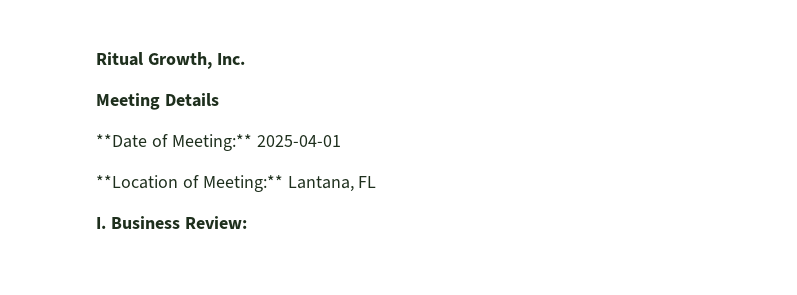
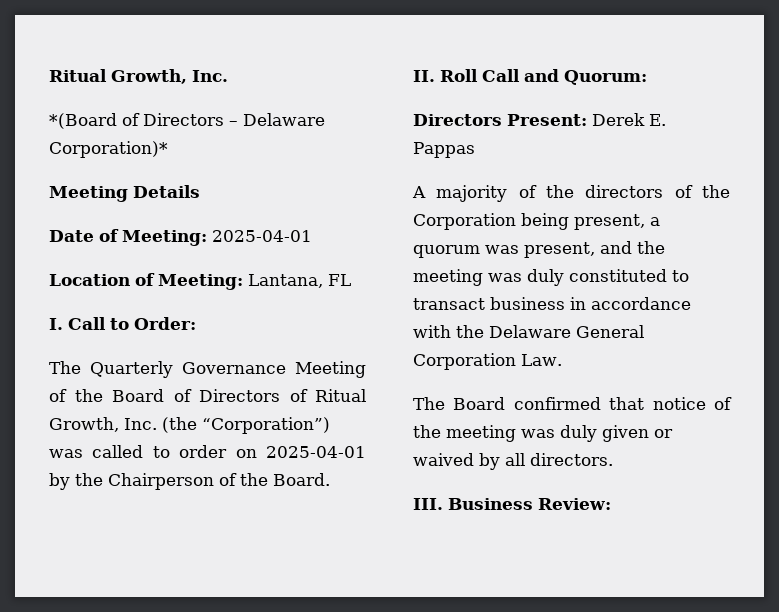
+ *(Board of Directors – Delaware Corporation)*
  Meeting Details
- **Date of Meeting:** 2025-04-01
- **Location of Meeting:** Lantana, FL
- I. Business Review:
+ Date of Meeting: 2025-04-01
+ Location of Meeting: Lantana, FL
+ I. Call to Order:
+ The Quarterly Governance Meeting of the Board of Directors of Ritual Growth, Inc. (the “Corporation”) was called to order on 2025-04-01 by the Chairperson of the Board.
+ II. Roll Call and Quorum:
+ Directors Present: Derek E. Pappas
+ A majority of the directors of the Corporation being present, a quorum was present, and the meeting was duly constituted to transact business in accordance with the Delaware General Corporation Law.
+ The Board confirmed that notice of the meeting was duly given or waived by all directors.
+ III. Business Review:

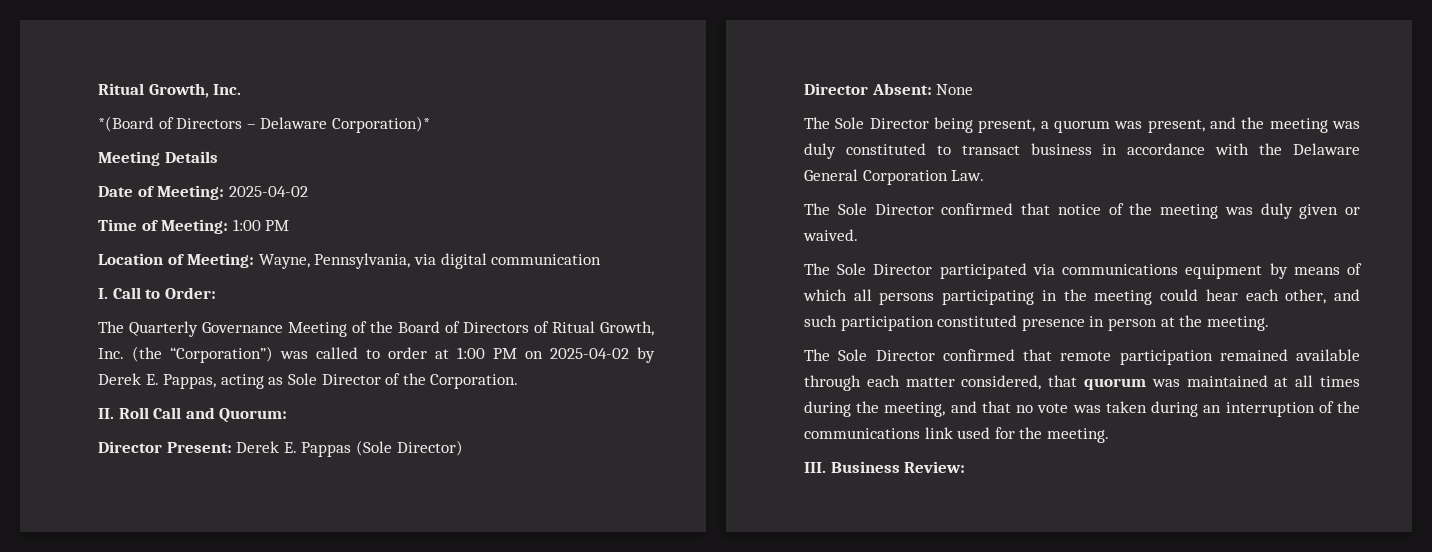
- Date of Meeting: 2025-04-01
- Location of Meeting: Lantana, FL
+ Date of Meeting: 2025-04-02
+ Time of Meeting: 1:00 PM
+ Location of Meeting: Wayne, Pennsylvania, via digital communication
- The Quarterly Governance Meeting of the Board of Directors of Ritual Growth, Inc. (the “Corporation”) was called to order on 2025-04-01 by the Chairperson of the Board.
+ The Quarterly Governance Meeting of the Board of Directors of Ritual Growth, Inc. (the “Corporation”) was called to order at 1:00 PM on 2025-04-02 by Derek E. Pappas, acting as Sole Director of the Corporation.
- Directors Present: Derek E. Pappas
- A majority of the directors of the Corporation being present, a quorum was present, and the meeting was duly constituted to transact business in accordance with the Delaware General Corporation Law.
+ Director Present: Derek E. Pappas (Sole Director)
+ Director Absent: None
+ The Sole Director being present, a quorum was present, and the meeting was duly constituted to transact business in accordance with the Delaware General Corporation Law.
- The Board confirmed that notice of the meeting was duly given or waived by all directors.
+ The Sole Director confirmed that notice of the meeting was duly given or waived.
+ The Sole Director participated via communications equipment by means of which all persons participating in the meeting could hear each other, and such participation constituted presence in person at the meeting.
+ The Sole Director confirmed that remote participation remained available through each matter considered, that quorum was maintained at all times during the meeting, and that no vote was taken during an interruption of the communications link used for the meeting.

